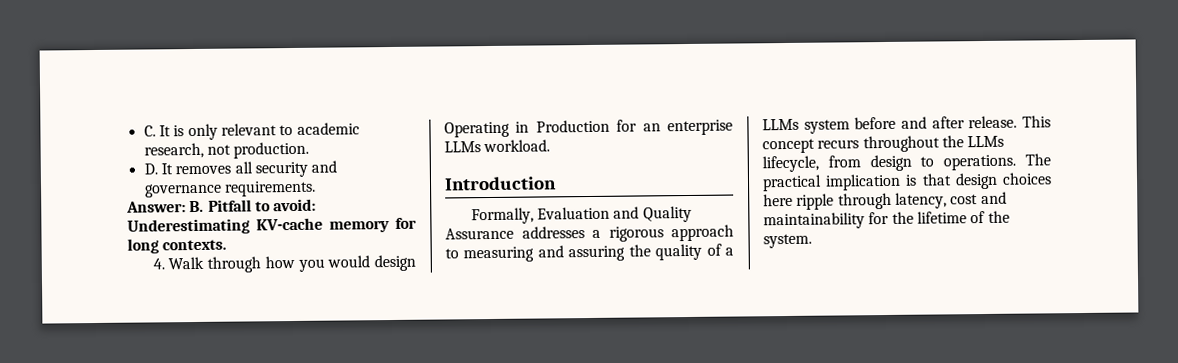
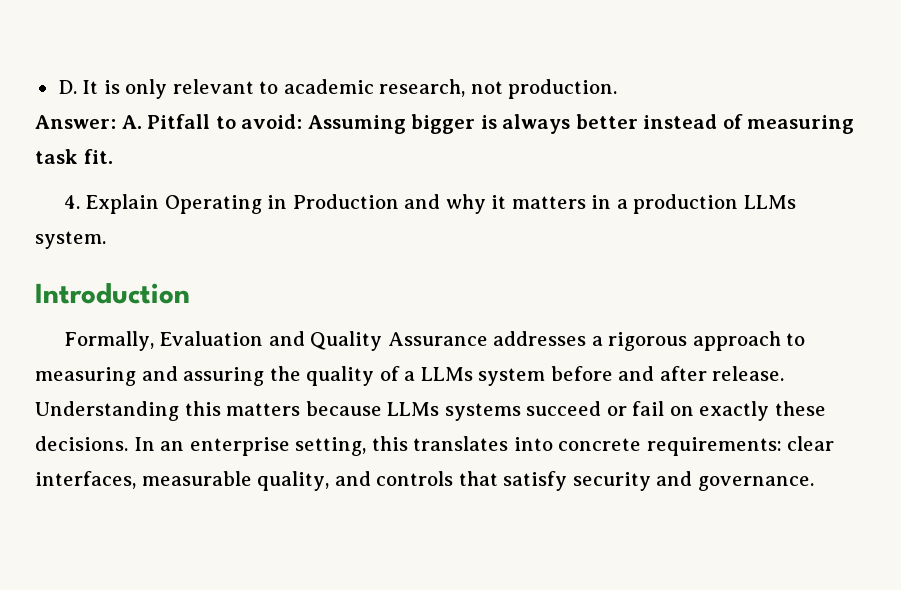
- C. It is only relevant to academic research, not production.
+ D. It is only relevant to academic research, not production.
- D. It removes all security and governance requirements.
- Answer: B. Pitfall to avoid: Underestimating KV-cache memory for long contexts.
- 4. Walk through how you would design Operating in Production for an enterprise LLMs workload.
+ Answer: A. Pitfall to avoid: Assuming bigger is always better instead of measuring task fit.
+ 4. Explain Operating in Production and why it matters in a production LLMs system.
- This concept recurs throughout the LLMs lifecycle, from design to operations. The practical implication is that design choices here ripple through latency, cost and maintainability for the lifetime of the system.
+ Understanding this matters because LLMs systems succeed or fail on exactly these decisions. In an enterprise setting, this translates into concrete requirements: clear interfaces, measurable quality, and controls that satisfy security and governance.

